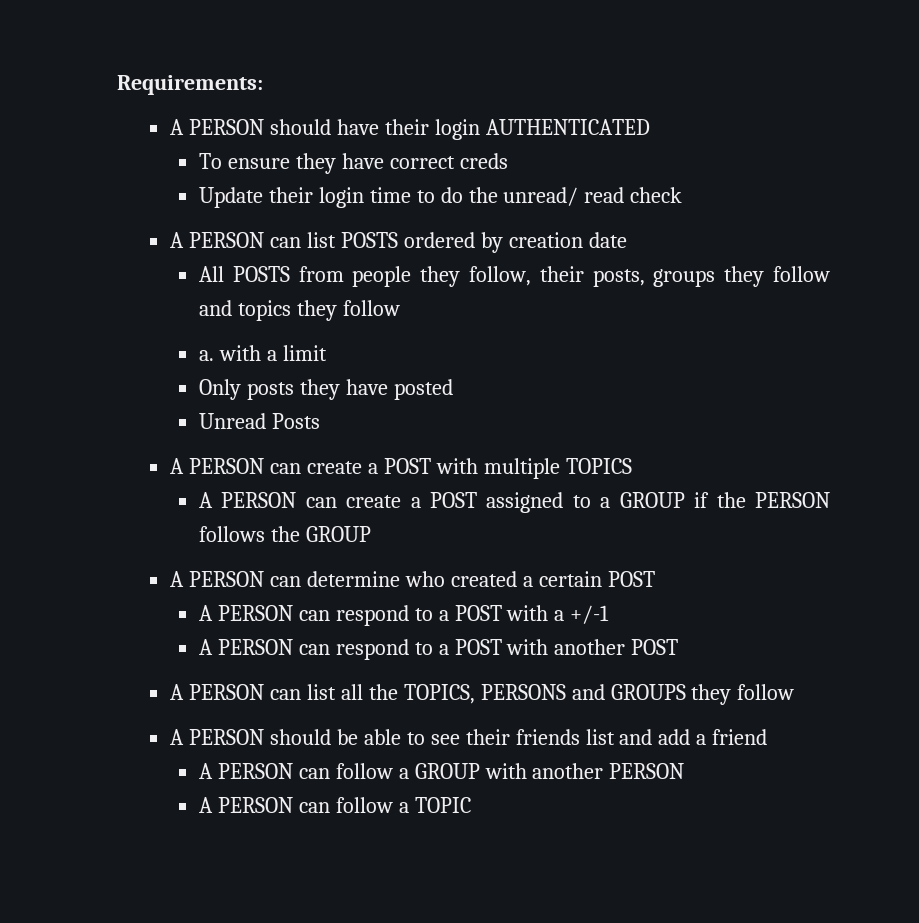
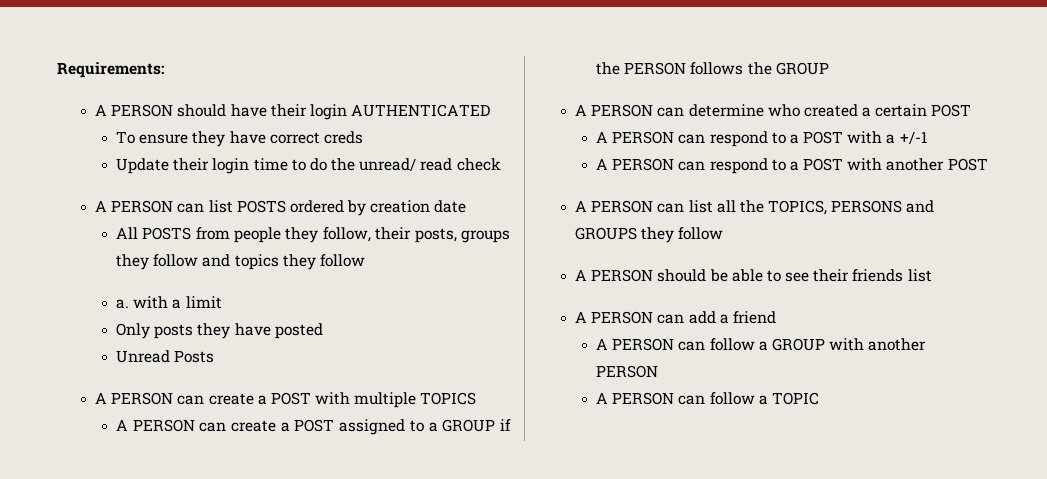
- A PERSON should be able to see their friends list and add a friend
+ A PERSON should be able to see their friends list
+ A PERSON can add a friend

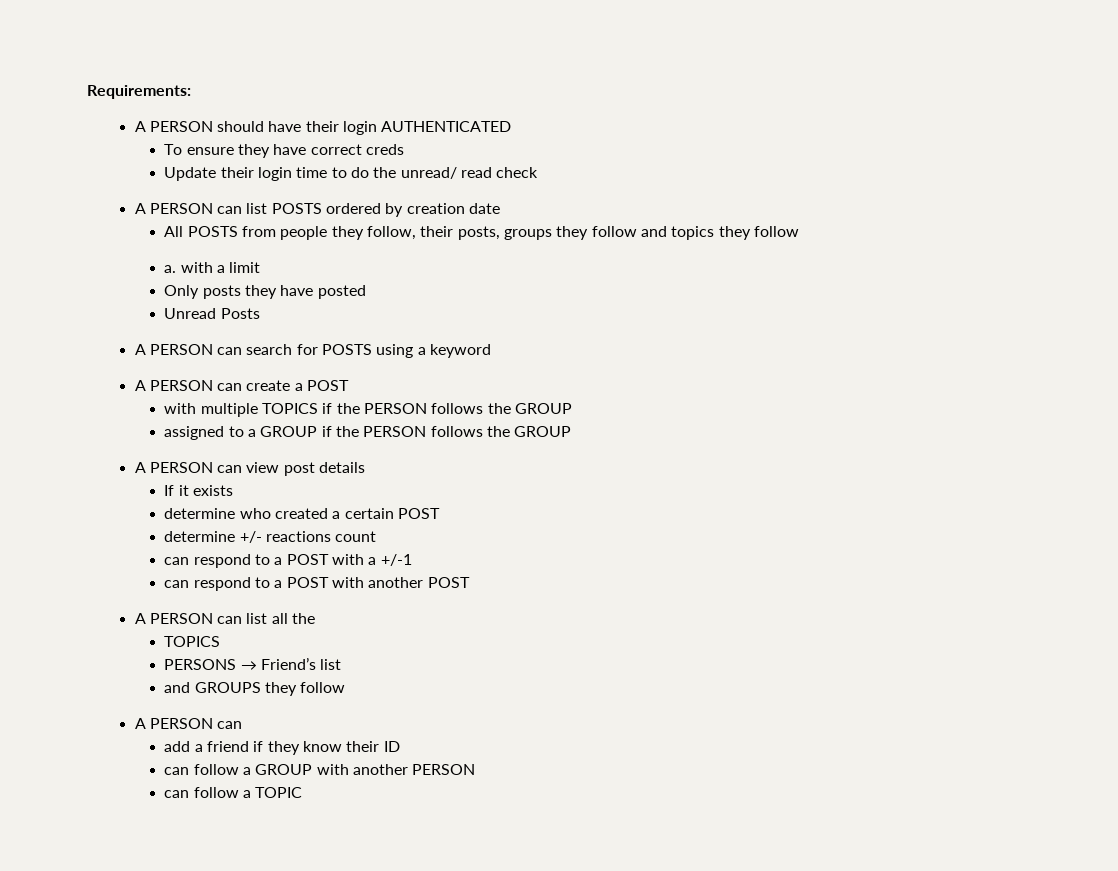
- A PERSON can create a POST with multiple TOPICS
- A PERSON can create a POST assigned to a GROUP if the PERSON follows the GROUP
+ A PERSON can search for POSTS using a keyword
+ A PERSON can create a POST
+ with multiple TOPICS if the PERSON follows the GROUP
+ assigned to a GROUP if the PERSON follows the GROUP
- A PERSON can determine who created a certain POST
+ A PERSON can view post details
+ If it exists
+ determine who created a certain POST
- A PERSON can respond to a POST with a +/-1
+ determine +/- reactions count
+ can respond to a POST with a +/-1
- A PERSON can respond to a POST with another POST
+ can respond to a POST with another POST
- A PERSON can list all the TOPICS, PERSONS and GROUPS they follow
- A PERSON should be able to see their friends list
- A PERSON can add a friend
- A PERSON can follow a GROUP with another PERSON
+ A PERSON can list all the
+ TOPICS
+ PERSONS → Friend’s list
+ and GROUPS they follow
+ A PERSON can
+ add a friend if they know their ID
+ can follow a GROUP with another PERSON
- A PERSON can follow a TOPIC
+ can follow a TOPIC

